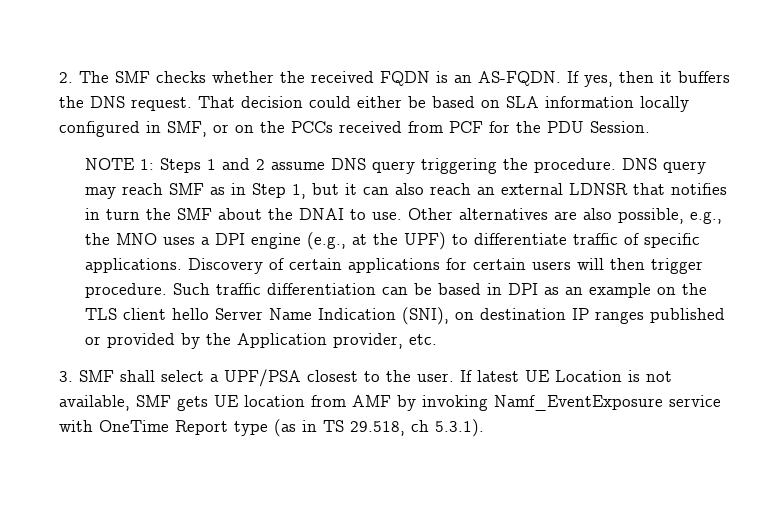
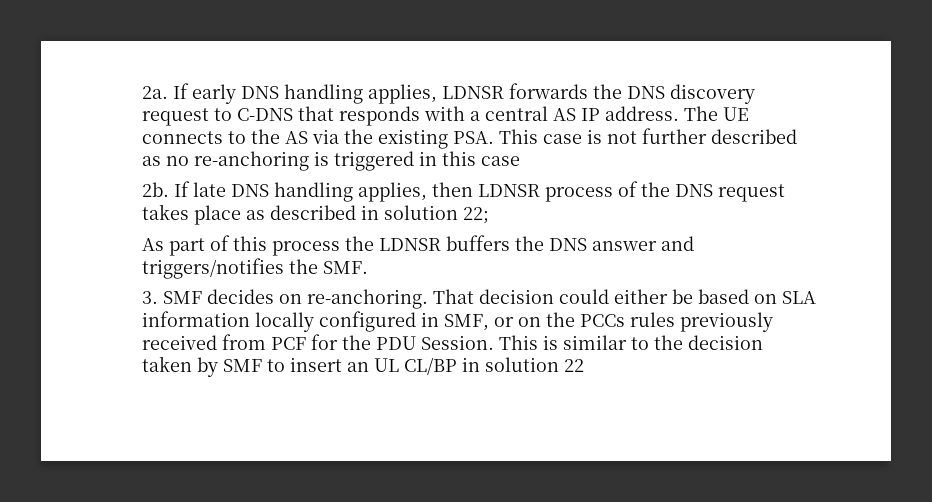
- 2. The SMF checks whether the received FQDN is an AS-FQDN. If yes, then it buffers the DNS request.
+ 2a. If early DNS handling applies, LDNSR forwards the DNS discovery request to C-DNS that responds with a central AS IP address. The UE connects to the AS via the existing PSA. This case is not further described as no re-anchoring is triggered in this case
+ 2b. If late DNS handling applies, then LDNSR process of the DNS request takes place as described in solution 22;
+ As part of this process the LDNSR buffers the DNS answer and triggers/notifies the SMF.
+ 3. SMF decides on re-anchoring.
- That decision could either be based on SLA information locally configured in SMF, or on the PCCs received from PCF for the PDU Session.
- NOTE 1: Steps 1 and 2 assume DNS query triggering the procedure. DNS query may reach SMF as in Step 1, but it can also reach an external LDNSR that notifies in turn the SMF about the DNAI to use. Other alternatives are also possible, e.g., the MNO uses a DPI engine (e.g., at the UPF) to differentiate traffic of specific applications. Discovery of certain applications for certain users will then trigger procedure. Such traffic differentiation can be based in DPI as an example on the TLS client hello Server Name Indication (SNI), on destination IP ranges published or provided by the Application provider, etc.
- 3. SMF shall select a UPF/PSA closest to the user. If latest UE Location is not available, SMF gets UE location from AMF by invoking Namf_EventExposure service with OneTime Report type (as in TS 29.518, ch 5.3.1).
+ That decision could either be based on SLA information locally configured in SMF, or on the PCCs rules previously received from PCF for the PDU Session. This is similar to the decision taken by SMF to insert an UL CL/BP in solution 22

